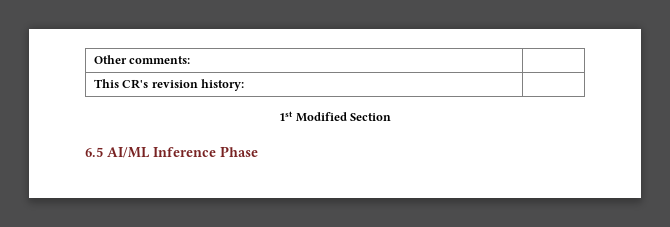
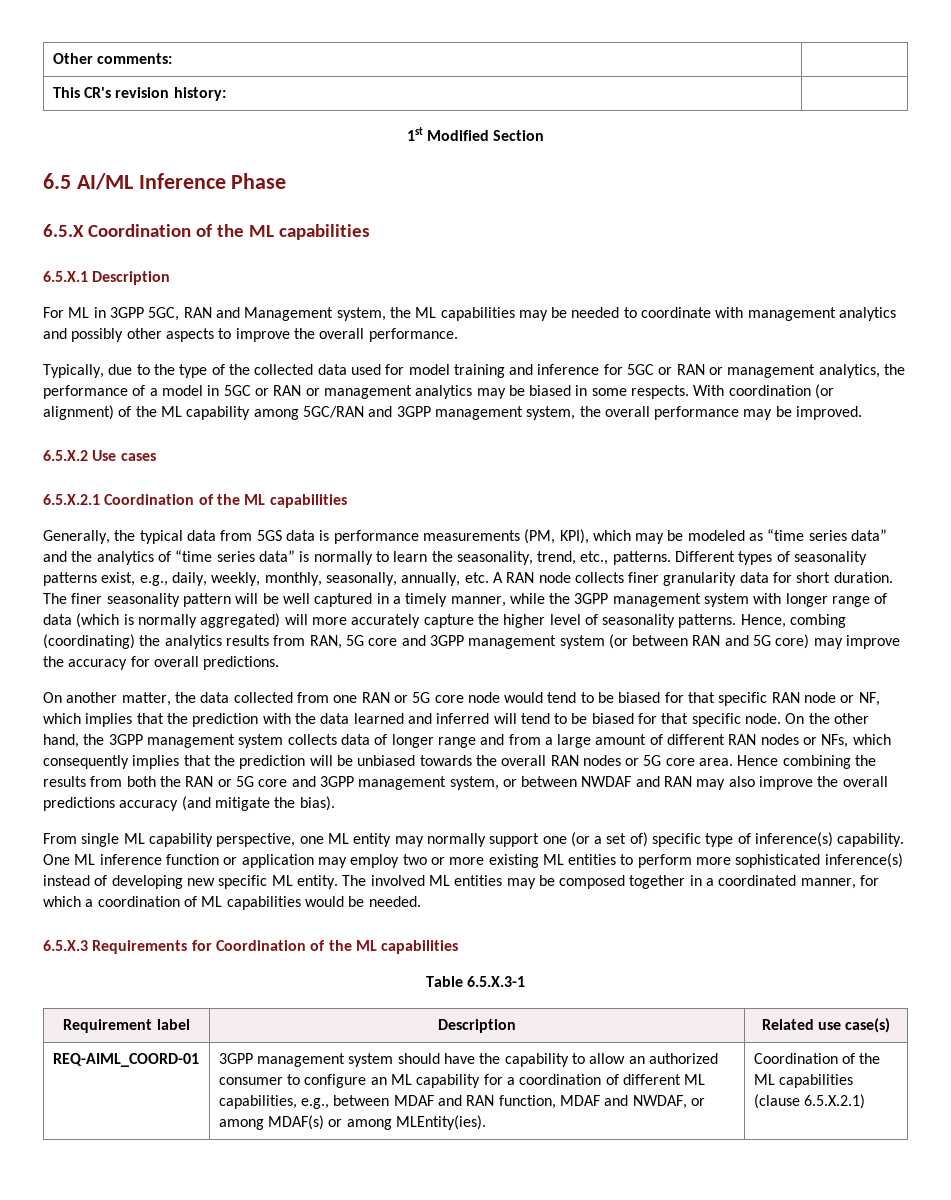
+ 6.5.X Coordination of the ML capabilities
+ 6.5.X.1 Description
+ For ML in 3GPP 5GC, RAN and Management system, the ML capabilities may be needed to coordinate with management analytics and possibly other aspects to improve the overall performance.
+ Typically, due to the type of the collected data used for model training and inference for 5GC or RAN or management analytics, the performance of a model in 5GC or RAN or management analytics may be biased in some respects. With coordination (or alignment) of the ML capability among 5GC/RAN and 3GPP management system, the overall performance may be improved.
+ 6.5.X.2 Use cases
+ 6.5.X.2.1 Coordination of the ML capabilities
+ Generally, the typical data from 5GS data is performance measurements (PM, KPI), which may be modeled as “time series data” and the analytics of “time series data” is normally to learn the seasonality, trend, etc., patterns. Different types of seasonality patterns exist, e.g., daily, weekly, monthly, seasonally, annually, etc. A RAN node collects finer granularity data for short duration. The finer seasonality pattern will be well captured in a timely manner, while the 3GPP management system with longer range of data (which is normally aggregated) will more accurately capture the higher level of seasonality patterns. Hence, combing (coordinating) the analytics results from RAN, 5G core and 3GPP management system (or between RAN and 5G core) may improve the accuracy for overall predictions.
+ On another matter, the data collected from one RAN or 5G core node would tend to be biased for that specific RAN node or NF, which implies that the prediction with the data learned and inferred will tend to be biased for that specific node. On the other hand, the 3GPP management system collects data of longer range and from a large amount of different RAN nodes or NFs, which consequently implies that the prediction will be unbiased towards the overall RAN nodes or 5G core area. Hence combining the results from both the RAN or 5G core and 3GPP management system, or between NWDAF and RAN may also improve the overall predictions accuracy (and mitigate the bias).
+ From single ML capability perspective, one ML entity may normally support one (or a set of) specific type of inference(s) capability. One ML inference function or application may employ two or more existing ML entities to perform more sophisticated inference(s) instead of developing new specific ML entity. The involved ML entities may be composed together in a coordinated manner, for which a coordination of ML capabilities would be needed.
+ 6.5.X.3 Requirements for Coordination of the ML capabilities
+ Table 6.5.X.3-1
+ Requirement label | Description | Related use case(s)
+ REQ-AIML_COORD-01 | 3GPP management system should have the capability to allow an authorized consumer to configure an ML capability for a coordination of different ML capabilities, e.g., between MDAF and RAN function, MDAF and NWDAF, or among MDAF(s) or among MLEntity(ies). | Coordination of the ML capabilities (clause 6.5.X.2.1)

